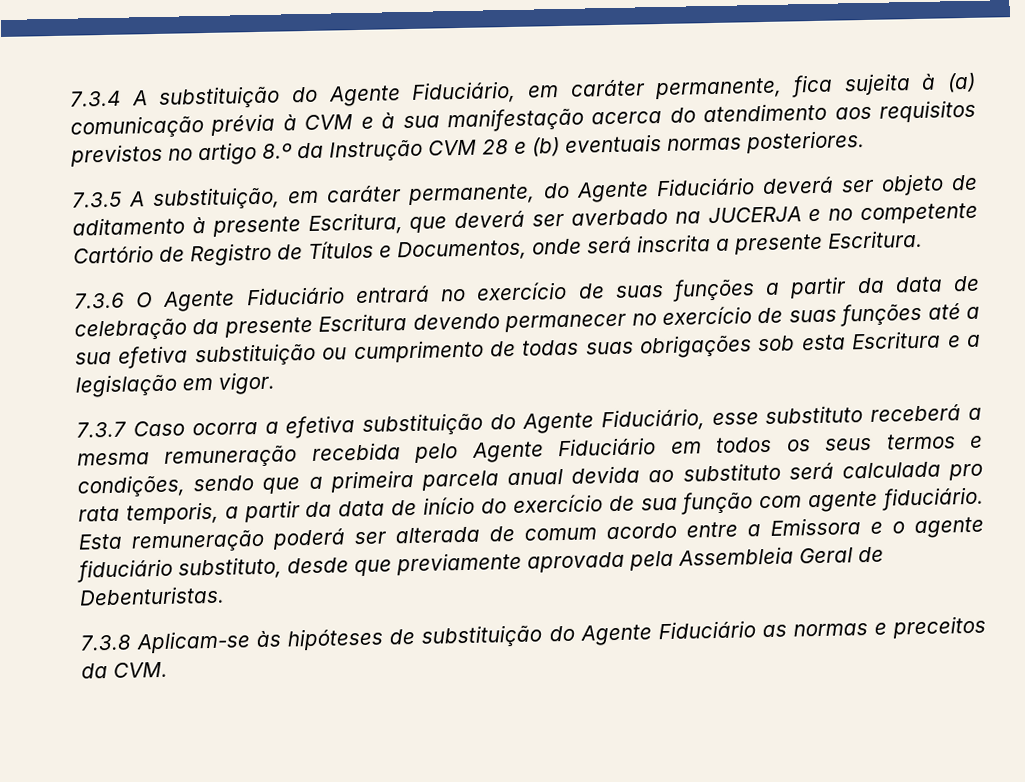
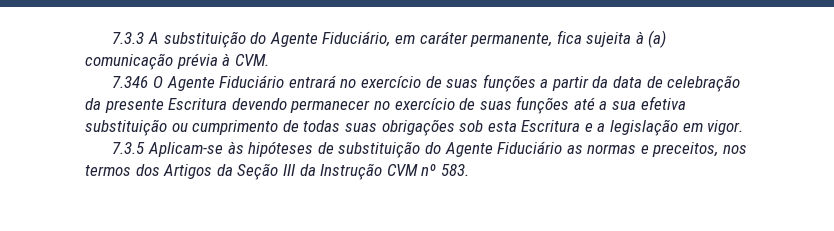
- 7.3.4 A substituição do Agente Fiduciário, em caráter permanente, fica sujeita à (a) comunicação prévia à CVM e à sua manifestação acerca do atendimento aos requisitos previstos no artigo 8.º da Instrução CVM 28 e (b) eventuais normas posteriores.
- 7.3.5 A substituição, em caráter permanente, do Agente Fiduciário deverá ser objeto de aditamento à presente Escritura, que deverá ser averbado na JUCERJA e no competente Cartório de Registro de Títulos e Documentos, onde será inscrita a presente Escritura.
- 7.3.6 O Agente Fiduciário entrará no exercício de suas funções a partir da data de celebração da presente Escritura devendo permanecer no exercício de suas funções até a sua efetiva substituição ou cumprimento de todas suas obrigações sob esta Escritura e a legislação em vigor.
+ 7.3.3 A substituição do Agente Fiduciário, em caráter permanente, fica sujeita à (a) comunicação prévia à CVM.
+ 7.346 O Agente Fiduciário entrará no exercício de suas funções a partir da data de celebração da presente Escritura devendo permanecer no exercício de suas funções até a sua efetiva substituição ou cumprimento de todas suas obrigações sob esta Escritura e a legislação em vigor.
- 7.3.7 Caso ocorra a efetiva substituição do Agente Fiduciário, esse substituto receberá a mesma remuneração recebida pelo Agente Fiduciário em todos os seus termos e condições, sendo que a primeira parcela anual devida ao substituto será calculada pro rata temporis, a partir da data de início do exercício de sua função com agente fiduciário. Esta remuneração poderá ser alterada de comum acordo entre a Emissora e o agente fiduciário substituto, desde que previamente aprovada pela Assembleia Geral de Debenturistas.
- 7.3.8 Aplicam-se às hipóteses de substituição do Agente Fiduciário as normas e preceitos da CVM.
+ 7.3.5 Aplicam-se às hipóteses de substituição do Agente Fiduciário as normas e preceitos, nos termos dos Artigos da Seção III da Instrução CVM nº 583.

